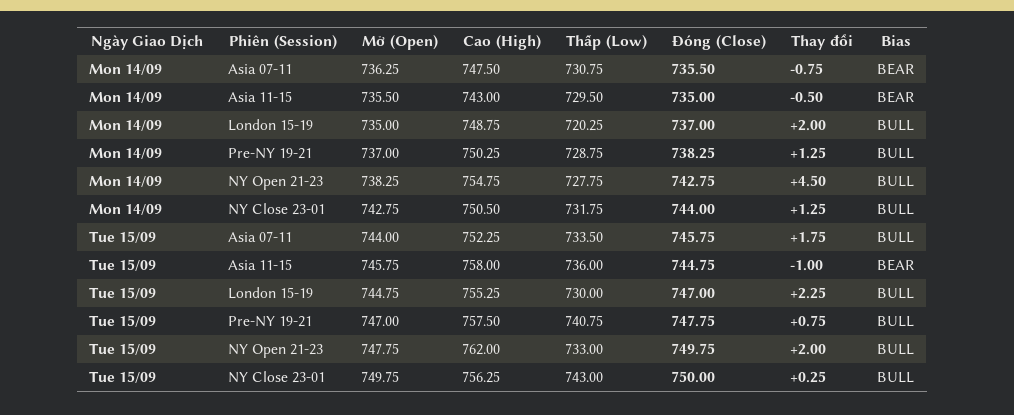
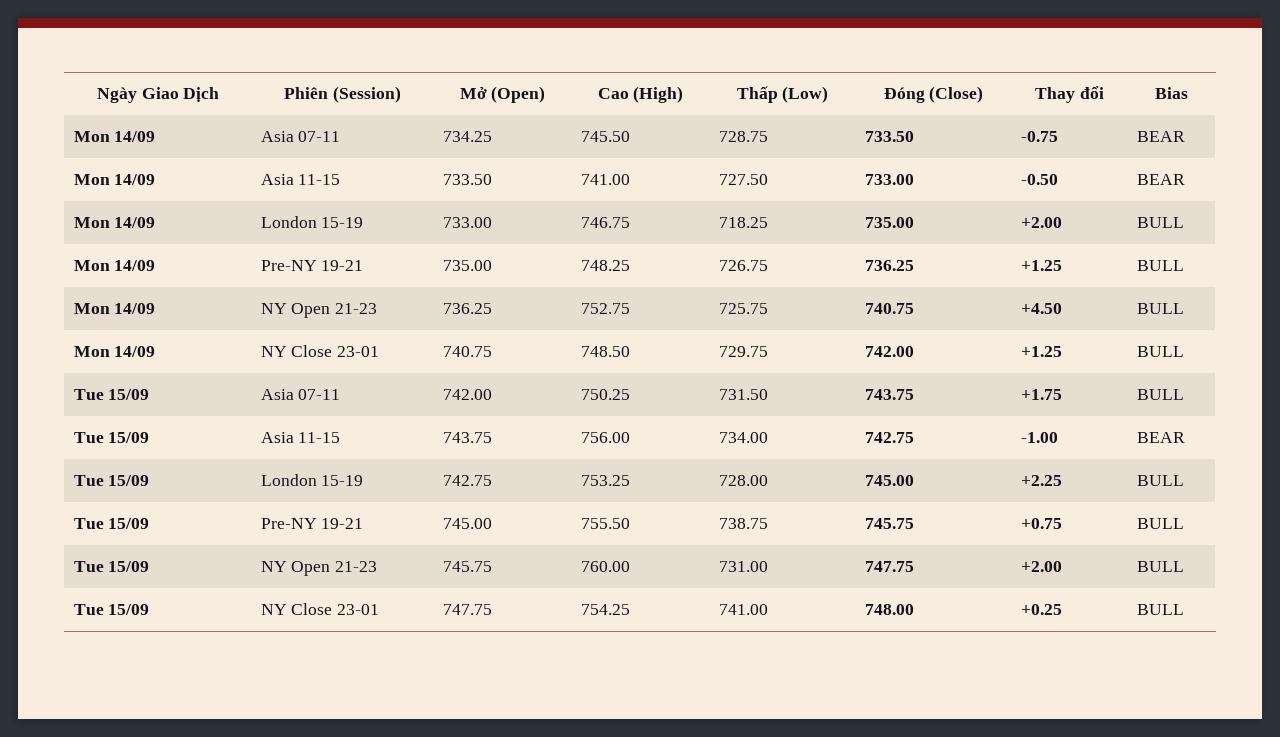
- Mon 14/09 | Asia 07-11 | 736.25 | 747.50 | 730.75 | 735.50 | -0.75 | BEAR
+ Mon 14/09 | Asia 07-11 | 734.25 | 745.50 | 728.75 | 733.50 | -0.75 | BEAR
- Mon 14/09 | Asia 11-15 | 735.50 | 743.00 | 729.50 | 735.00 | -0.50 | BEAR
+ Mon 14/09 | Asia 11-15 | 733.50 | 741.00 | 727.50 | 733.00 | -0.50 | BEAR
- Mon 14/09 | London 15-19 | 735.00 | 748.75 | 720.25 | 737.00 | +2.00 | BULL
+ Mon 14/09 | London 15-19 | 733.00 | 746.75 | 718.25 | 735.00 | +2.00 | BULL
- Mon 14/09 | Pre-NY 19-21 | 737.00 | 750.25 | 728.75 | 738.25 | +1.25 | BULL
+ Mon 14/09 | Pre-NY 19-21 | 735.00 | 748.25 | 726.75 | 736.25 | +1.25 | BULL
- Mon 14/09 | NY Open 21-23 | 738.25 | 754.75 | 727.75 | 742.75 | +4.50 | BULL
+ Mon 14/09 | NY Open 21-23 | 736.25 | 752.75 | 725.75 | 740.75 | +4.50 | BULL
- Mon 14/09 | NY Close 23-01 | 742.75 | 750.50 | 731.75 | 744.00 | +1.25 | BULL
+ Mon 14/09 | NY Close 23-01 | 740.75 | 748.50 | 729.75 | 742.00 | +1.25 | BULL
- Tue 15/09 | Asia 07-11 | 744.00 | 752.25 | 733.50 | 745.75 | +1.75 | BULL
+ Tue 15/09 | Asia 07-11 | 742.00 | 750.25 | 731.50 | 743.75 | +1.75 | BULL
- Tue 15/09 | Asia 11-15 | 745.75 | 758.00 | 736.00 | 744.75 | -1.00 | BEAR
+ Tue 15/09 | Asia 11-15 | 743.75 | 756.00 | 734.00 | 742.75 | -1.00 | BEAR
- Tue 15/09 | London 15-19 | 744.75 | 755.25 | 730.00 | 747.00 | +2.25 | BULL
+ Tue 15/09 | London 15-19 | 742.75 | 753.25 | 728.00 | 745.00 | +2.25 | BULL
- Tue 15/09 | Pre-NY 19-21 | 747.00 | 757.50 | 740.75 | 747.75 | +0.75 | BULL
+ Tue 15/09 | Pre-NY 19-21 | 745.00 | 755.50 | 738.75 | 745.75 | +0.75 | BULL
- Tue 15/09 | NY Open 21-23 | 747.75 | 762.00 | 733.00 | 749.75 | +2.00 | BULL
+ Tue 15/09 | NY Open 21-23 | 745.75 | 760.00 | 731.00 | 747.75 | +2.00 | BULL
- Tue 15/09 | NY Close 23-01 | 749.75 | 756.25 | 743.00 | 750.00 | +0.25 | BULL
+ Tue 15/09 | NY Close 23-01 | 747.75 | 754.25 | 741.00 | 748.00 | +0.25 | BULL

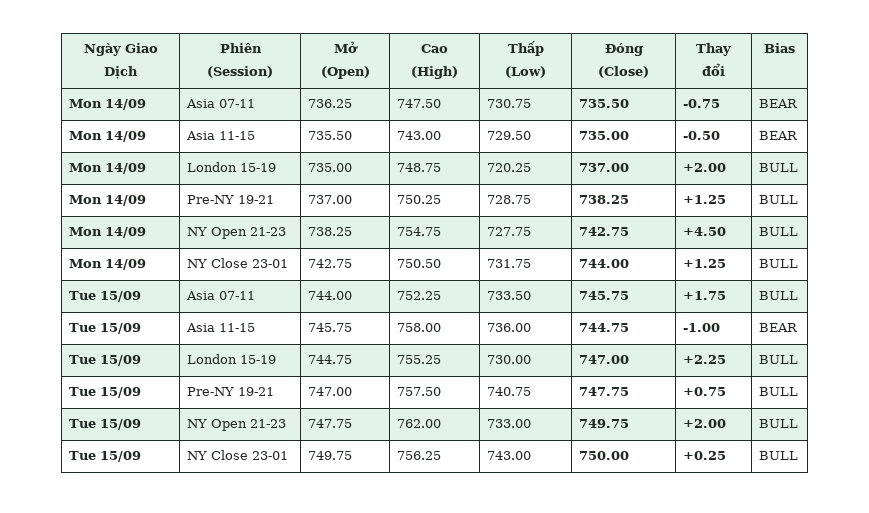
- Mon 14/09 | Asia 07-11 | 734.25 | 745.50 | 728.75 | 733.50 | -0.75 | BEAR
+ Mon 14/09 | Asia 07-11 | 736.25 | 747.50 | 730.75 | 735.50 | -0.75 | BEAR
- Mon 14/09 | Asia 11-15 | 733.50 | 741.00 | 727.50 | 733.00 | -0.50 | BEAR
+ Mon 14/09 | Asia 11-15 | 735.50 | 743.00 | 729.50 | 735.00 | -0.50 | BEAR
- Mon 14/09 | London 15-19 | 733.00 | 746.75 | 718.25 | 735.00 | +2.00 | BULL
+ Mon 14/09 | London 15-19 | 735.00 | 748.75 | 720.25 | 737.00 | +2.00 | BULL
- Mon 14/09 | Pre-NY 19-21 | 735.00 | 748.25 | 726.75 | 736.25 | +1.25 | BULL
+ Mon 14/09 | Pre-NY 19-21 | 737.00 | 750.25 | 728.75 | 738.25 | +1.25 | BULL
- Mon 14/09 | NY Open 21-23 | 736.25 | 752.75 | 725.75 | 740.75 | +4.50 | BULL
+ Mon 14/09 | NY Open 21-23 | 738.25 | 754.75 | 727.75 | 742.75 | +4.50 | BULL
- Mon 14/09 | NY Close 23-01 | 740.75 | 748.50 | 729.75 | 742.00 | +1.25 | BULL
+ Mon 14/09 | NY Close 23-01 | 742.75 | 750.50 | 731.75 | 744.00 | +1.25 | BULL
- Tue 15/09 | Asia 07-11 | 742.00 | 750.25 | 731.50 | 743.75 | +1.75 | BULL
+ Tue 15/09 | Asia 07-11 | 744.00 | 752.25 | 733.50 | 745.75 | +1.75 | BULL
- Tue 15/09 | Asia 11-15 | 743.75 | 756.00 | 734.00 | 742.75 | -1.00 | BEAR
+ Tue 15/09 | Asia 11-15 | 745.75 | 758.00 | 736.00 | 744.75 | -1.00 | BEAR
- Tue 15/09 | London 15-19 | 742.75 | 753.25 | 728.00 | 745.00 | +2.25 | BULL
+ Tue 15/09 | London 15-19 | 744.75 | 755.25 | 730.00 | 747.00 | +2.25 | BULL
- Tue 15/09 | Pre-NY 19-21 | 745.00 | 755.50 | 738.75 | 745.75 | +0.75 | BULL
+ Tue 15/09 | Pre-NY 19-21 | 747.00 | 757.50 | 740.75 | 747.75 | +0.75 | BULL
- Tue 15/09 | NY Open 21-23 | 745.75 | 760.00 | 731.00 | 747.75 | +2.00 | BULL
+ Tue 15/09 | NY Open 21-23 | 747.75 | 762.00 | 733.00 | 749.75 | +2.00 | BULL
- Tue 15/09 | NY Close 23-01 | 747.75 | 754.25 | 741.00 | 748.00 | +0.25 | BULL
+ Tue 15/09 | NY Close 23-01 | 749.75 | 756.25 | 743.00 | 750.00 | +0.25 | BULL

